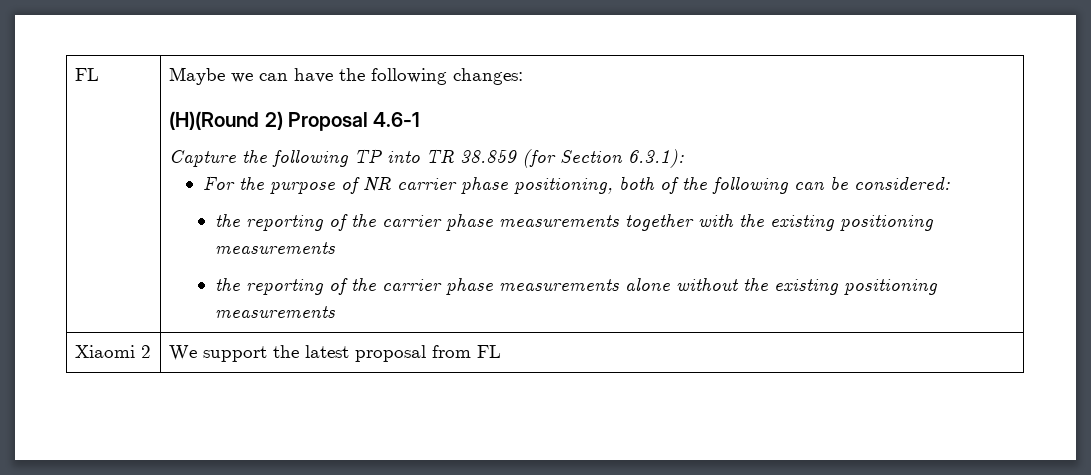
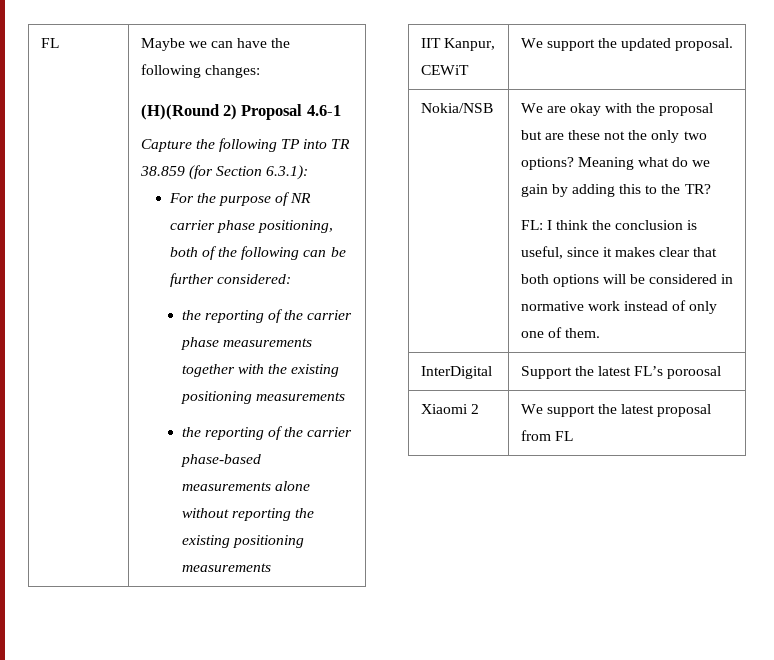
- For the purpose of NR carrier phase positioning, both of the following can be considered:
+ For the purpose of NR carrier phase positioning, both of the following can be further considered:
- the reporting of the carrier phase measurements alone without the existing positioning measurements
+ the reporting of the carrier phase-based measurements alone without reporting the existing positioning measurements
+ IIT Kanpur, CEWiT | We support the updated proposal.
+ Nokia/NSB | We are okay with the proposal but are these not the only two options? Meaning what do we gain by adding this to the TR?
+ FL: I think the conclusion is useful, since it makes clear that both options will be considered in normative work instead of only one of them.
+ InterDigital | Support the latest FL’s poroosal

